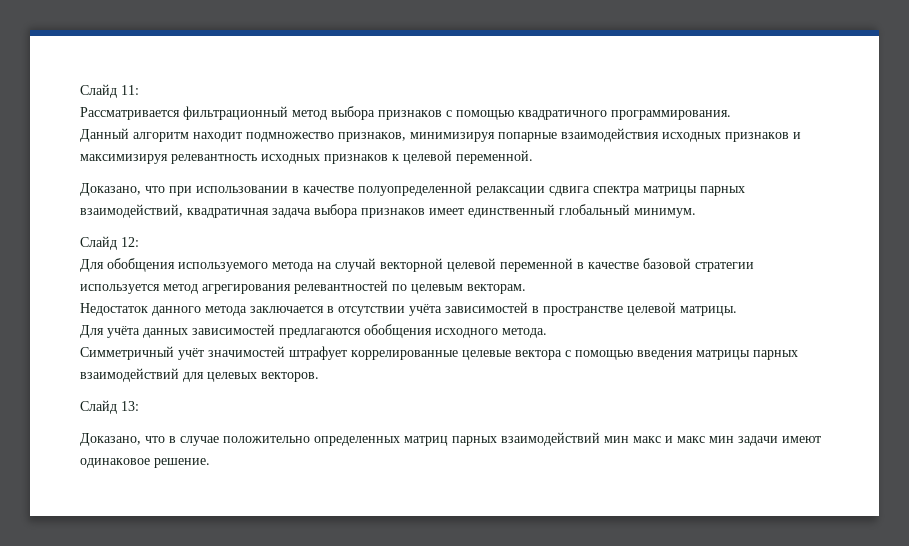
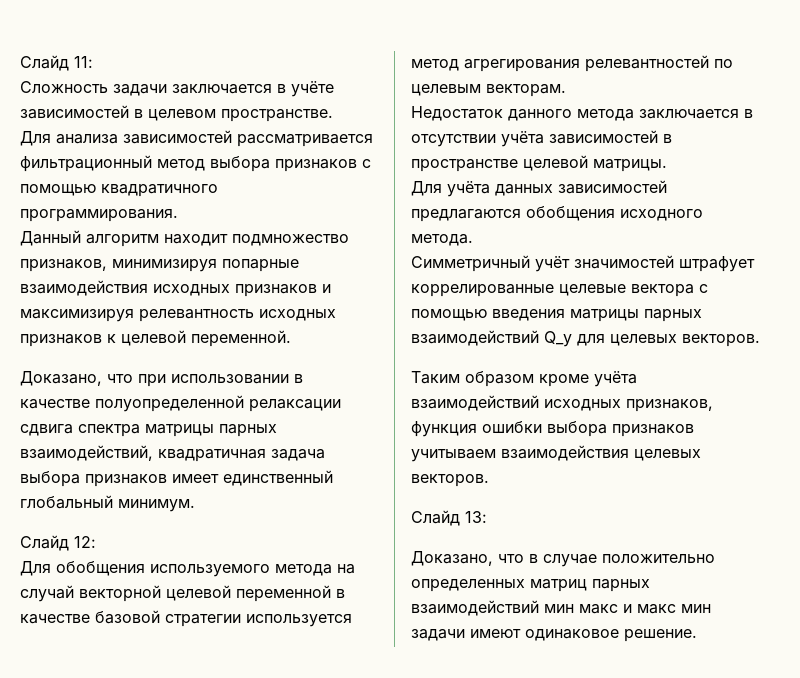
- Рассматривается фильтрационный метод выбора признаков с помощью квадратичного программирования.
+ Сложность задачи заключается в учёте зависимостей в целевом пространстве.
+ Для анализа зависимостей рассматривается фильтрационный метод выбора признаков с помощью квадратичного программирования.
- Симметричный учёт значимостей штрафует коррелированные целевые вектора с помощью введения матрицы парных взаимодействий для целевых векторов.
+ Симметричный учёт значимостей штрафует коррелированные целевые вектора с помощью введения матрицы парных взаимодействий Q_y для целевых векторов.
+ Таким образом кроме учёта взаимодействий исходных признаков, функция ошибки выбора признаков учитываем взаимодействия целевых векторов.

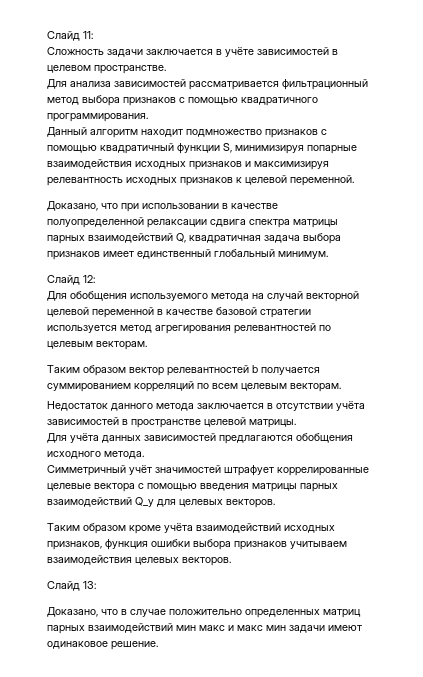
- Данный алгоритм находит подмножество признаков, минимизируя попарные взаимодействия исходных признаков и максимизируя релевантность исходных признаков к целевой переменной.
+ Данный алгоритм находит подмножество признаков с помощью квадратичный функции S, минимизируя попарные взаимодействия исходных признаков и максимизируя релевантность исходных признаков к целевой переменной.
- Доказано, что при использовании в качестве полуопределенной релаксации сдвига спектра матрицы парных взаимодействий, квадратичная задача выбора признаков имеет единственный глобальный минимум.
+ Доказано, что при использовании в качестве полуопределенной релаксации сдвига спектра матрицы парных взаимодействий Q, квадратичная задача выбора признаков имеет единственный глобальный минимум.
+ Таким образом вектор релевантностей b получается суммированием корреляций по всем целевым векторам.

